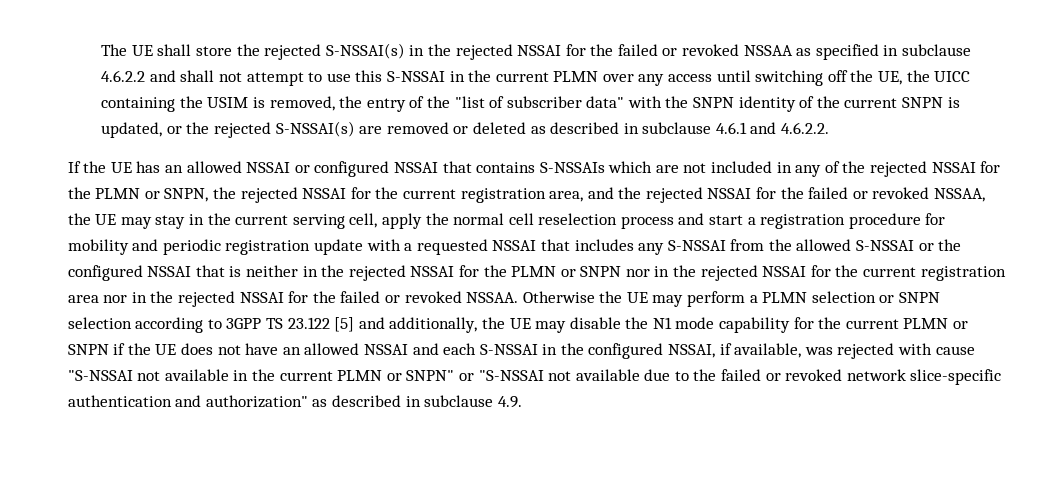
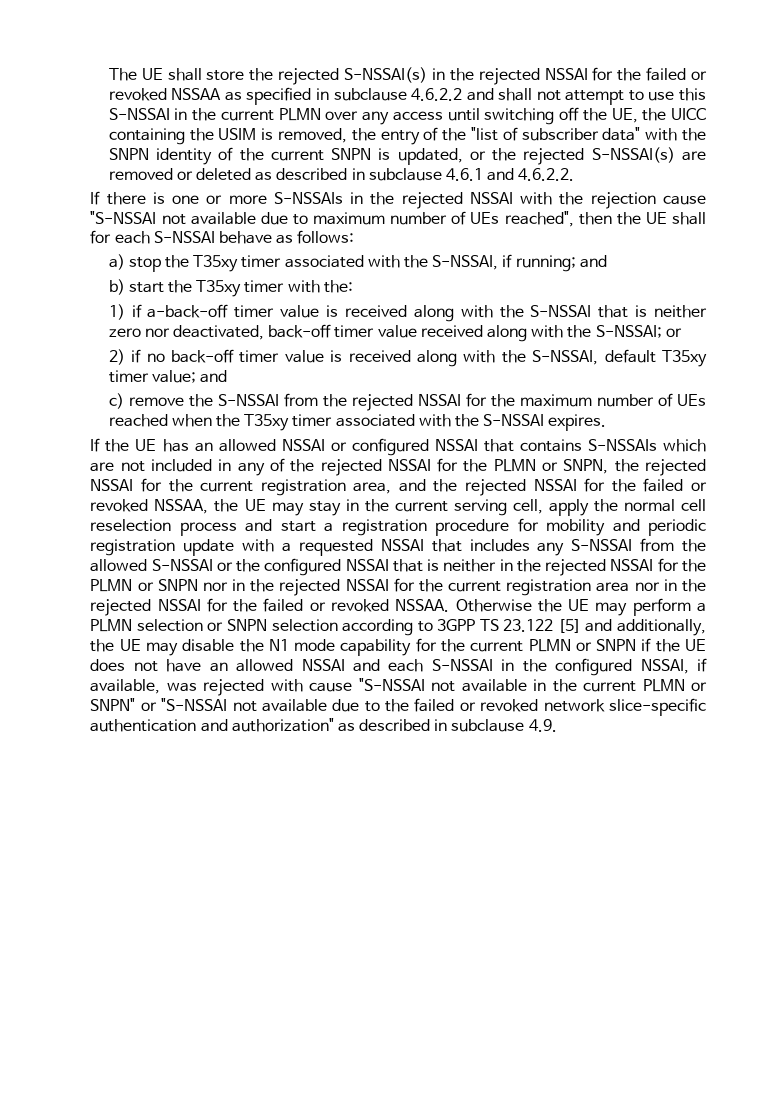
+ If there is one or more S-NSSAIs in the rejected NSSAI with the rejection cause "S-NSSAI not available due to maximum number of UEs reached", then the UE shall for each S-NSSAI behave as follows:
+ a) stop the T35xy timer associated with the S-NSSAI, if running; and
+ b) start the T35xy timer with the:
+ 1) if a-back-off timer value is received along with the S-NSSAI that is neither zero nor deactivated, back-off timer value received along with the S-NSSAI; or
+ 2) if no back-off timer value is received along with the S-NSSAI, default T35xy timer value; and
+ c) remove the S-NSSAI from the rejected NSSAI for the maximum number of UEs reached when the T35xy timer associated with the S-NSSAI expires.

